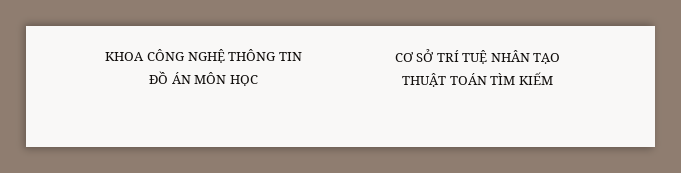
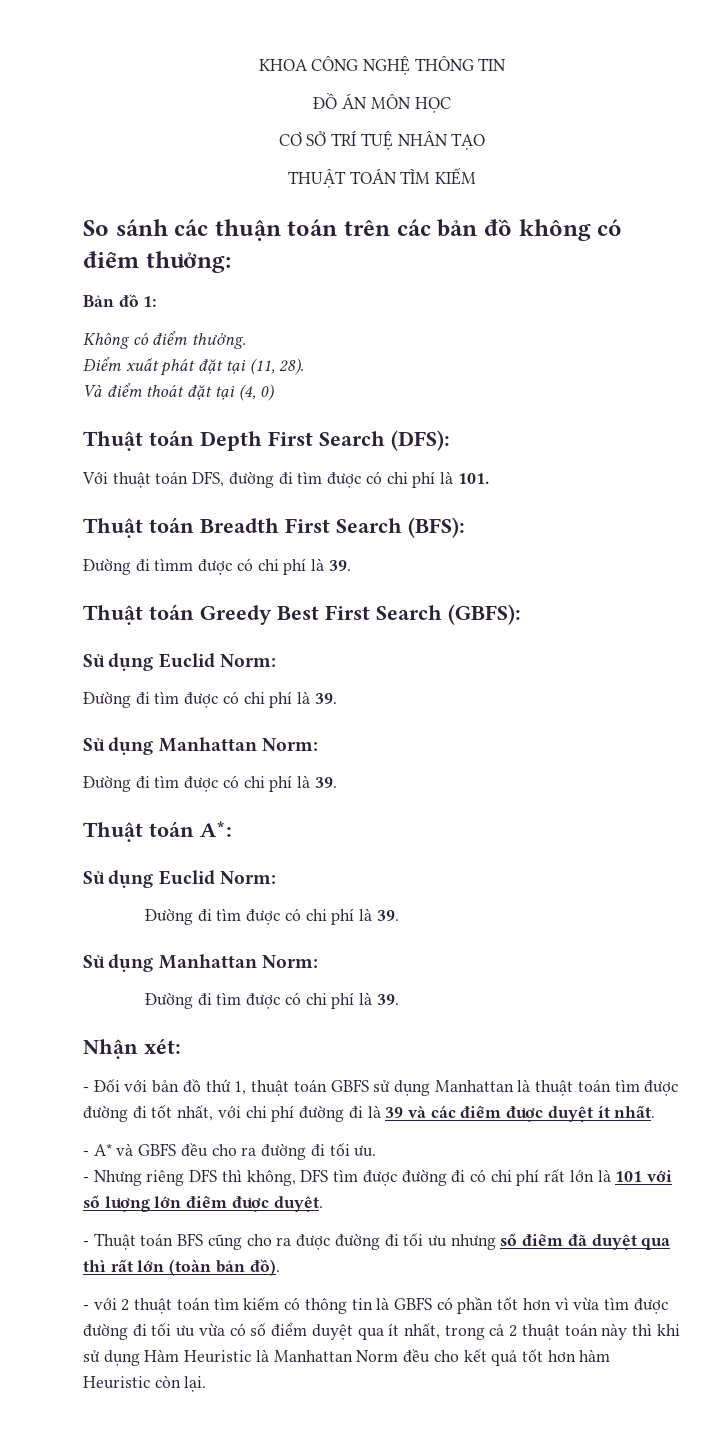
+ So sánh các thuận toán trên các bản đồ không có điểm thưởng:
+ Bản đồ 1:
+ Không có điểm thưởng.
+ Điểm xuất phát đặt tại (11, 28).
+ Và điểm thoát đặt tại (4, 0)
+ Thuật toán Depth First Search (DFS):
+ Với thuật toán DFS, đường đi tìm được có chi phí là 101.
+ Thuật toán Breadth First Search (BFS):
+ Đường đi tìmm được có chi phí là 39.
+ Thuật toán Greedy Best First Search (GBFS):
+ Sử dụng Euclid Norm:
+ Đường đi tìm được có chi phí là 39.
+ Sử dụng Manhattan Norm:
+ Đường đi tìm được có chi phí là 39.
+ Thuật toán A*:
+ Sử dụng Euclid Norm:
+ Đường đi tìm được có chi phí là 39.
+ Sử dụng Manhattan Norm:
+ Đường đi tìm được có chi phí là 39.
+ Nhận xét:
+ - Đối với bản đồ thứ 1, thuật toán GBFS sử dụng Manhattan là thuật toán tìm được đường đi tốt nhất, với chi phí đường đi là 39 và các điểm được duyệt ít nhất.
+ - A* và GBFS đều cho ra đường đi tối ưu.
+ - Nhưng riêng DFS thì không, DFS tìm được đường đi có chi phí rất lớn là 101 với số lượng lớn điểm được duyệt.
+ - Thuật toán BFS cũng cho ra được đường đi tối ưu nhưng số điểm đã duyệt qua thì rất lớn (toàn bản đồ).
+ - với 2 thuật toán tìm kiếm có thông tin là GBFS có phần tốt hơn vì vừa tìm được đường đi tối ưu vừa có số điểm duyệt qua ít nhất, trong cả 2 thuật toán này thì khi sử dụng Hàm Heuristic là Manhattan Norm đều cho kết quả tốt hơn hàm Heuristic còn lại.

